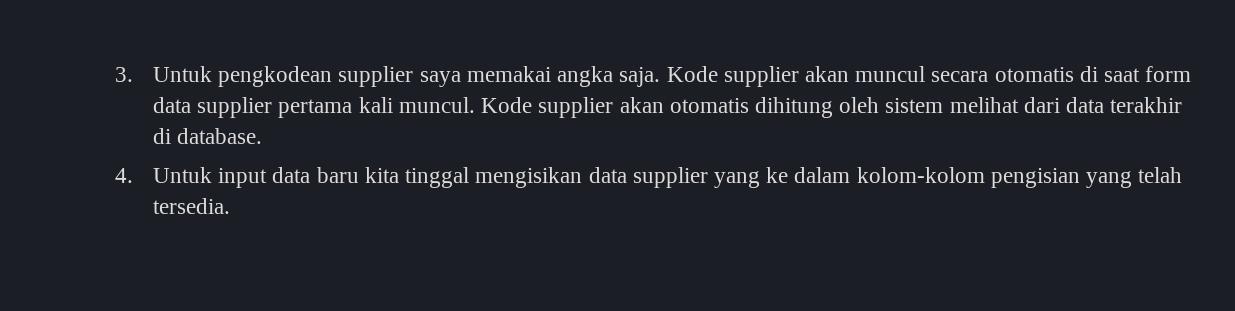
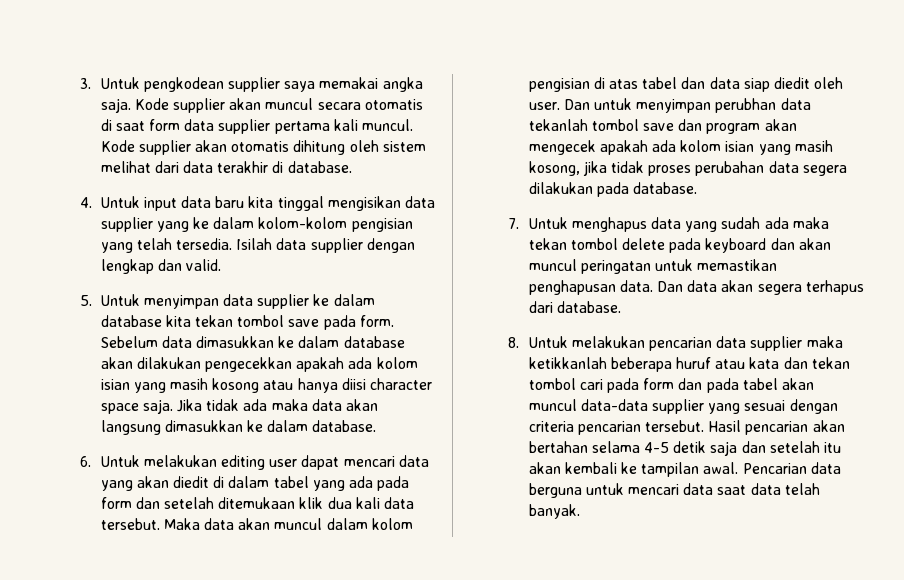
+ Isilah data supplier dengan lengkap dan valid.
+ 5. Untuk menyimpan data supplier ke dalam database kita tekan tombol save pada form. Sebelum data dimasukkan ke dalam database akan dilakukan pengecekkan apakah ada kolom isian yang masih kosong atau hanya diisi character space saja. Jika tidak ada maka data akan langsung dimasukkan ke dalam database.
+ 6. Untuk melakukan editing user dapat mencari data yang akan diedit di dalam tabel yang ada pada form dan setelah ditemukaan klik dua kali data tersebut. Maka data akan muncul dalam kolom pengisian di atas tabel dan data siap diedit oleh user. Dan untuk menyimpan perubhan data tekanlah tombol save dan program akan mengecek apakah ada kolom isian yang masih kosong, jika tidak proses perubahan data segera dilakukan pada database.
+ 7. Untuk menghapus data yang sudah ada maka tekan tombol delete pada keyboard dan akan muncul peringatan untuk memastikan penghapusan data. Dan data akan segera terhapus dari database.
+ 8. Untuk melakukan pencarian data supplier maka ketikkanlah beberapa huruf atau kata dan tekan tombol cari pada form dan pada tabel akan muncul data-data supplier yang sesuai dengan criteria pencarian tersebut. Hasil pencarian akan bertahan selama 4-5 detik saja dan setelah itu akan kembali ke tampilan awal. Pencarian data berguna untuk mencari data saat data telah banyak.

